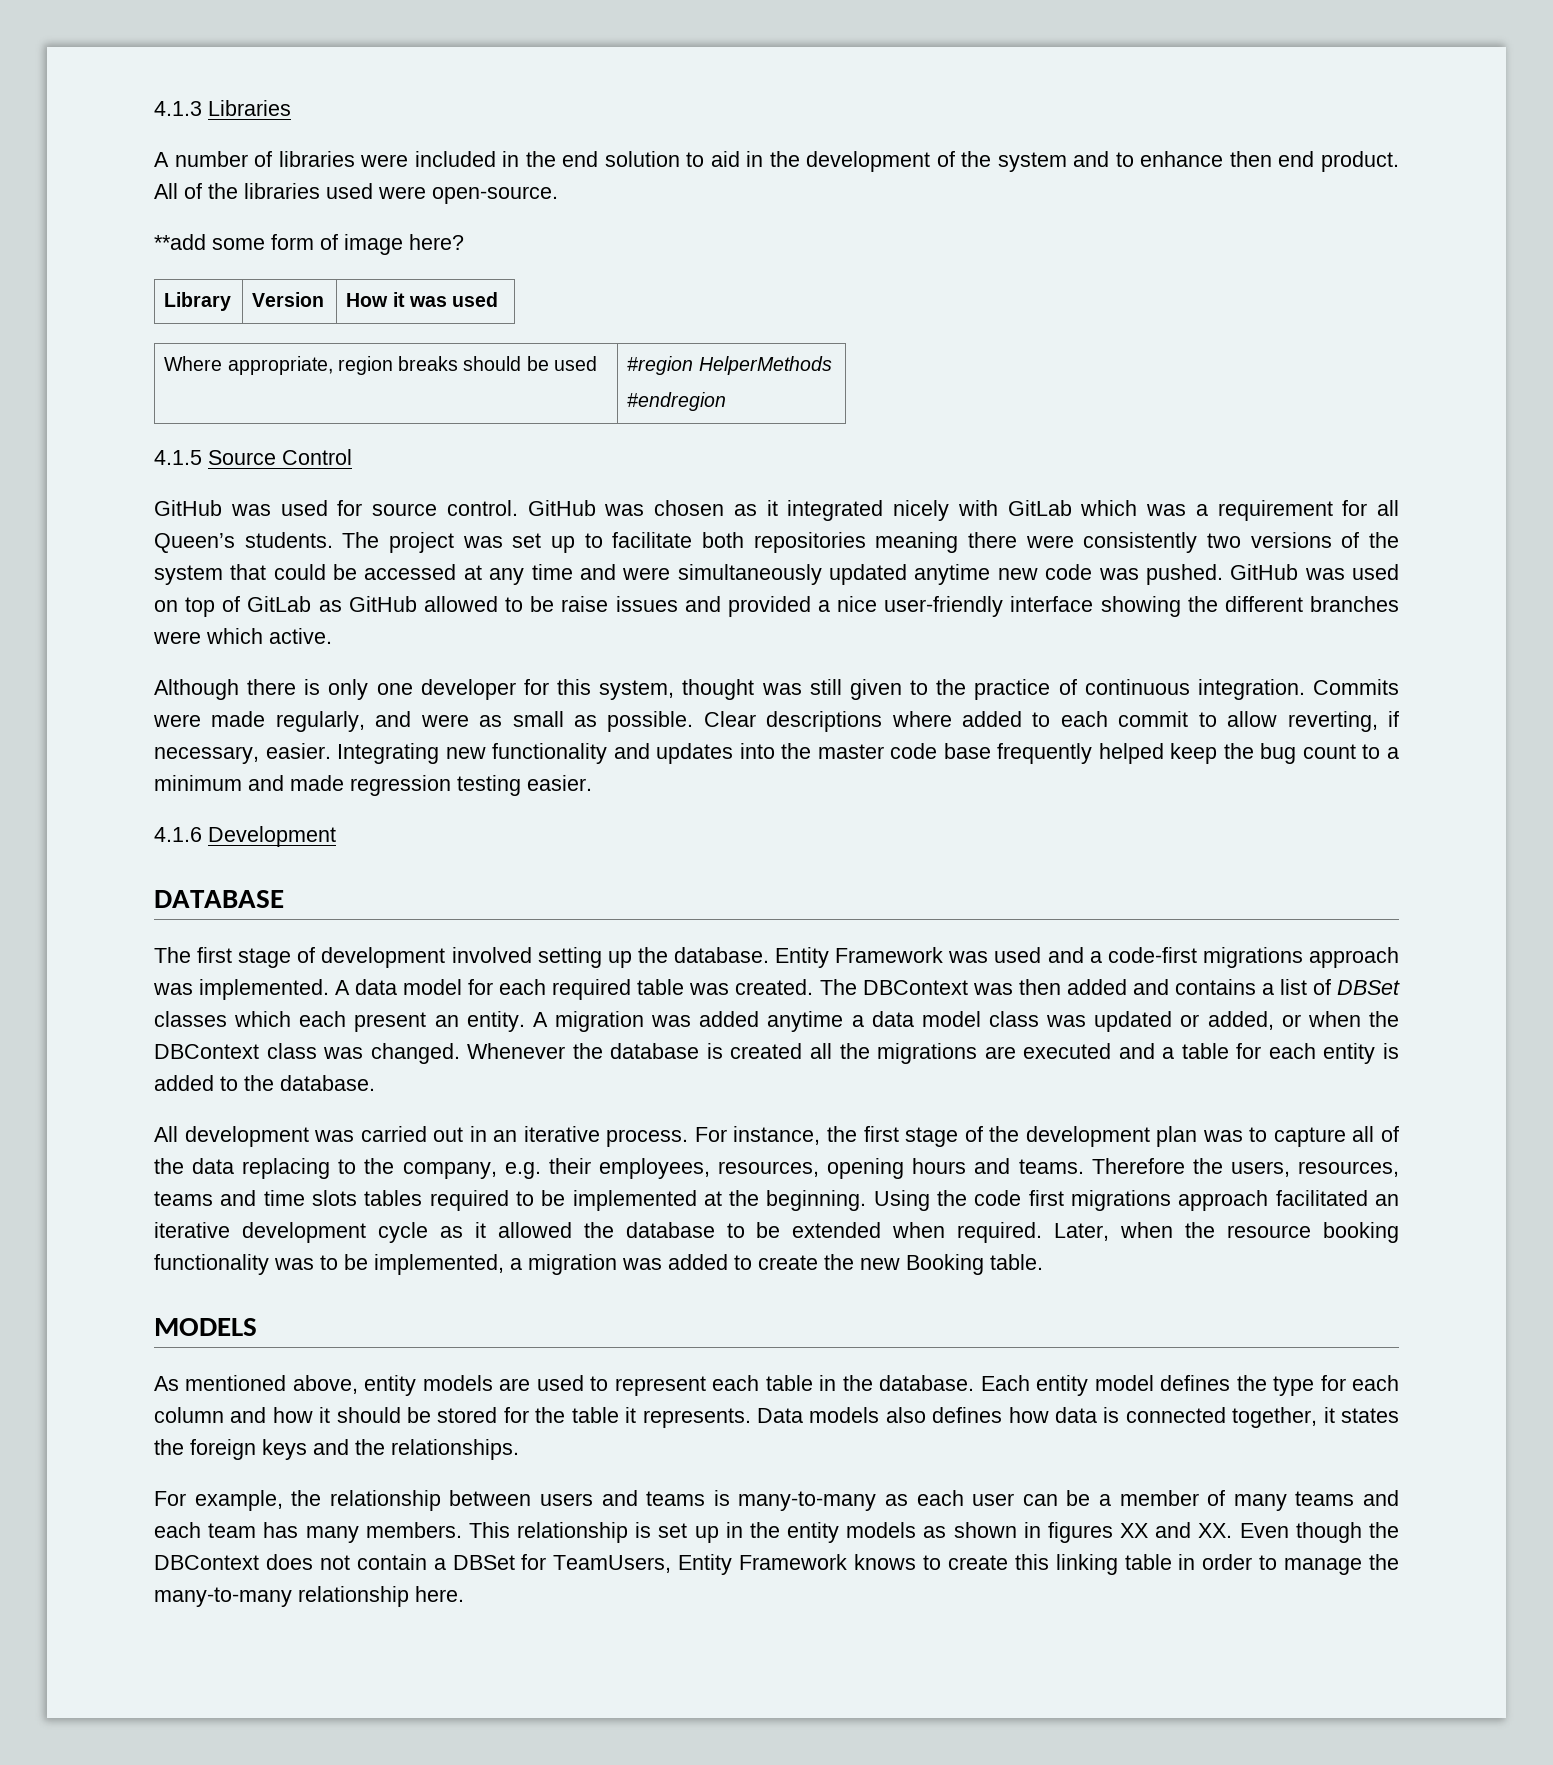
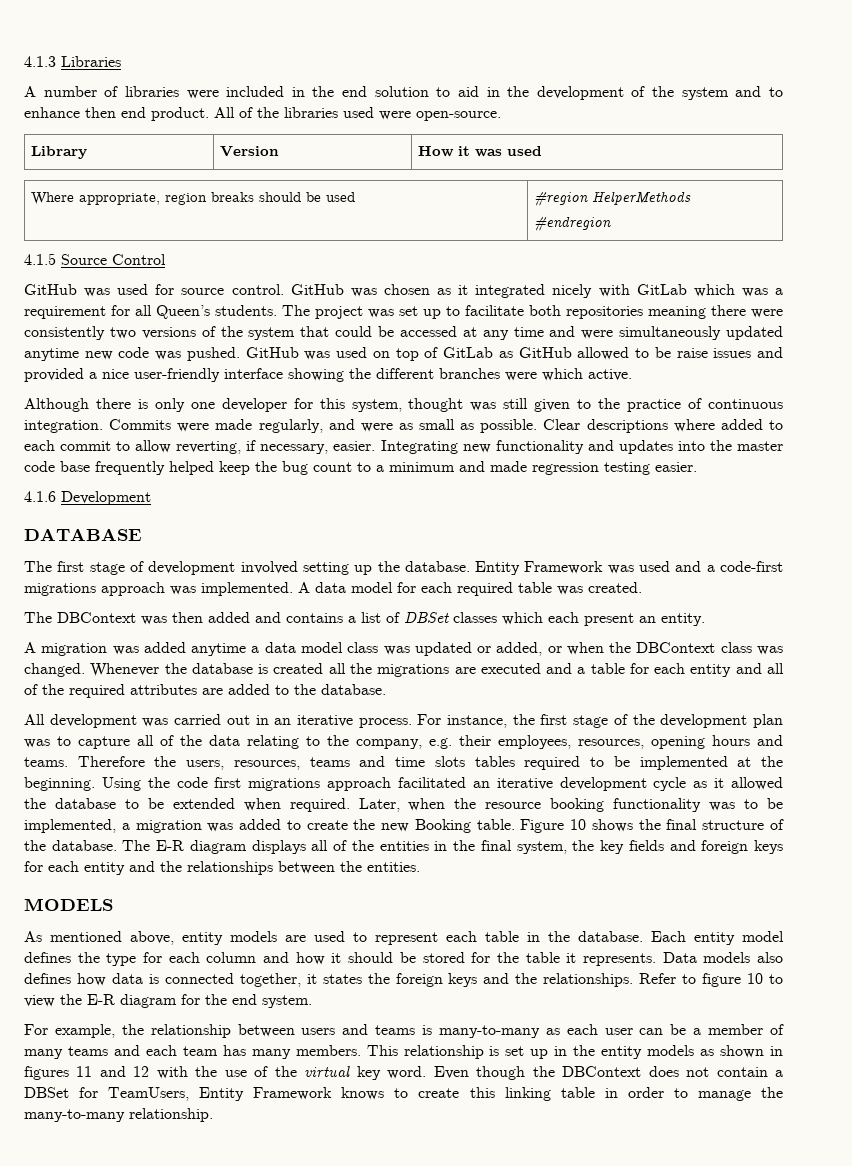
- **add some form of image here?
- A data model for each required table was created. The DBContext was then added and contains a list of DBSet classes which each present an entity. A migration was added anytime a data model class was updated or added, or when the DBContext class was changed.
+ A data model for each required table was created.
+ The DBContext was then added and contains a list of DBSet classes which each present an entity.
+ A migration was added anytime a data model class was updated or added, or when the DBContext class was changed.
- Whenever the database is created all the migrations are executed and a table for each entity is added to the database.
+ Whenever the database is created all the migrations are executed and a table for each entity and all of the required attributes are added to the database.
- For instance, the first stage of the development plan was to capture all of the data replacing to the company, e.g. their employees, resources, opening hours and teams.
+ For instance, the first stage of the development plan was to capture all of the data relating to the company, e.g. their employees, resources, opening hours and teams.
+ Figure 10 shows the final structure of the database. The E-R diagram displays all of the entities in the final system, the key fields and foreign keys for each entity and the relationships between the entities.
+ Refer to figure 10 to view the E-R diagram for the end system.
- This relationship is set up in the entity models as shown in figures XX and XX. Even though the DBContext does not contain a DBSet for TeamUsers, Entity Framework knows to create this linking table in order to manage the many-to-many relationship here.
+ This relationship is set up in the entity models as shown in figures 11 and 12 with the use of the virtual key word. Even though the DBContext does not contain a DBSet for TeamUsers, Entity Framework knows to create this linking table in order to manage the many-to-many relationship.

